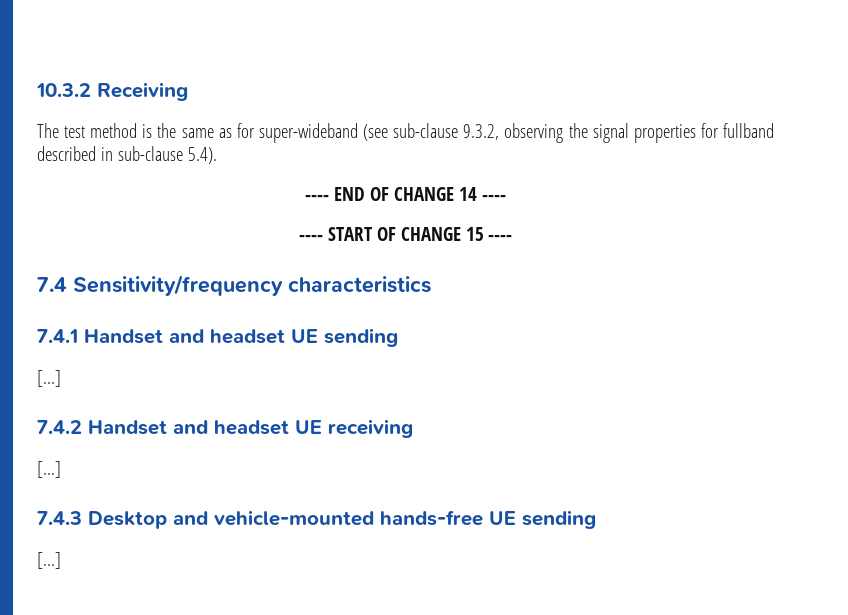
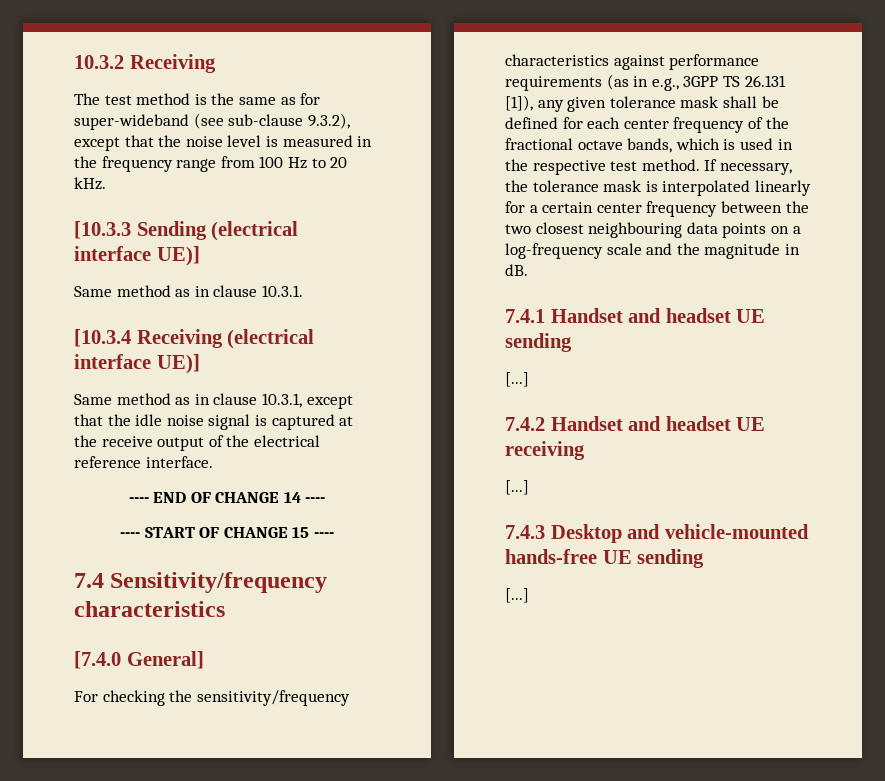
- The test method is the same as for super-wideband (see sub-clause 9.3.2, observing the signal properties for fullband described in sub-clause 5.4).
+ The test method is the same as for super-wideband (see sub-clause 9.3.2), except that the noise level is measured in the frequency range from 100 Hz to 20 kHz.
+ [10.3.3 Sending (electrical interface UE)]
+ Same method as in clause 10.3.1.
+ [10.3.4 Receiving (electrical interface UE)]
+ Same method as in clause 10.3.1, except that the idle noise signal is captured at the receive output of the electrical reference interface.
+ [7.4.0 General]
+ For checking the sensitivity/frequency characteristics against performance requirements (as in e.g., 3GPP TS 26.131 [1]), any given tolerance mask shall be defined for each center frequency of the fractional octave bands, which is used in the respective test method. If necessary, the tolerance mask is interpolated linearly for a certain center frequency between the two closest neighbouring data points on a log-frequency scale and the magnitude in dB.

